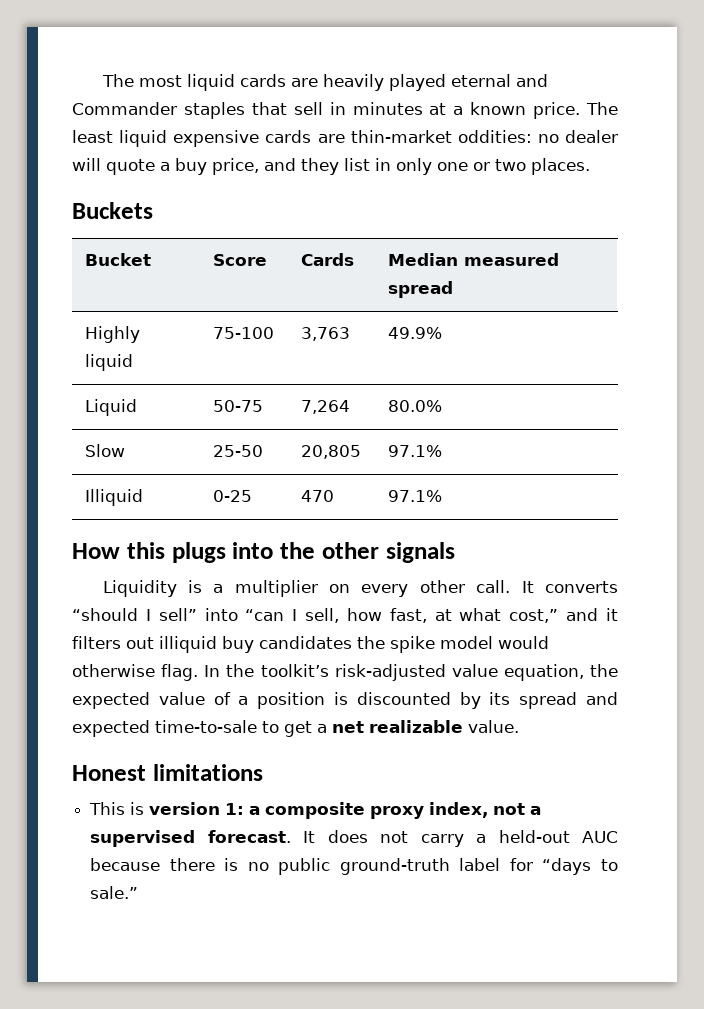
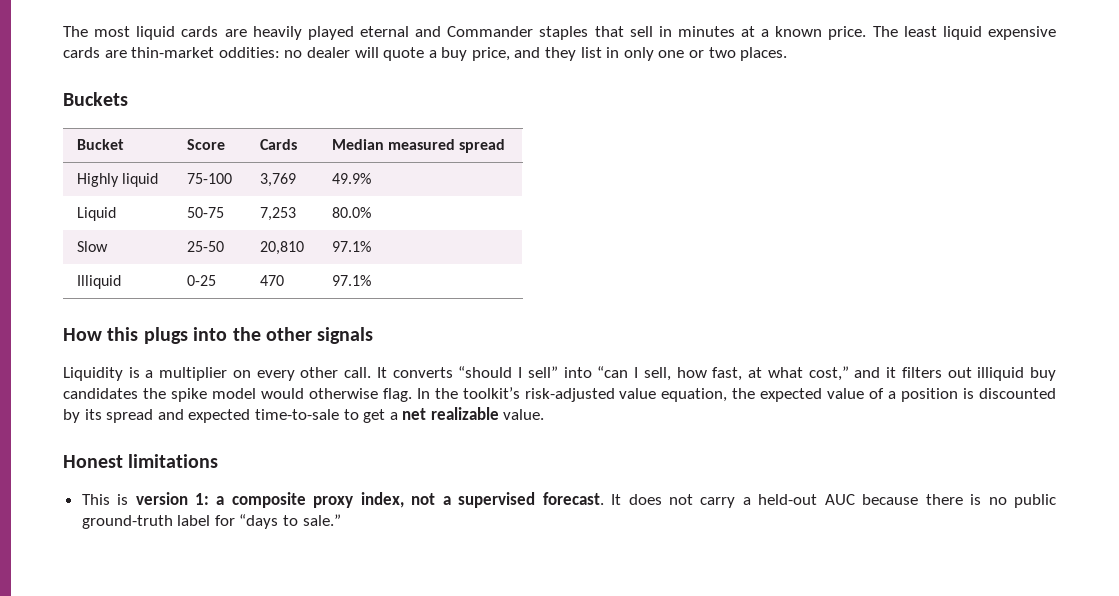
- Highly liquid | 75-100 | 3,763 | 49.9%
+ Highly liquid | 75-100 | 3,769 | 49.9%
- Liquid | 50-75 | 7,264 | 80.0%
+ Liquid | 50-75 | 7,253 | 80.0%
- Slow | 25-50 | 20,805 | 97.1%
+ Slow | 25-50 | 20,810 | 97.1%

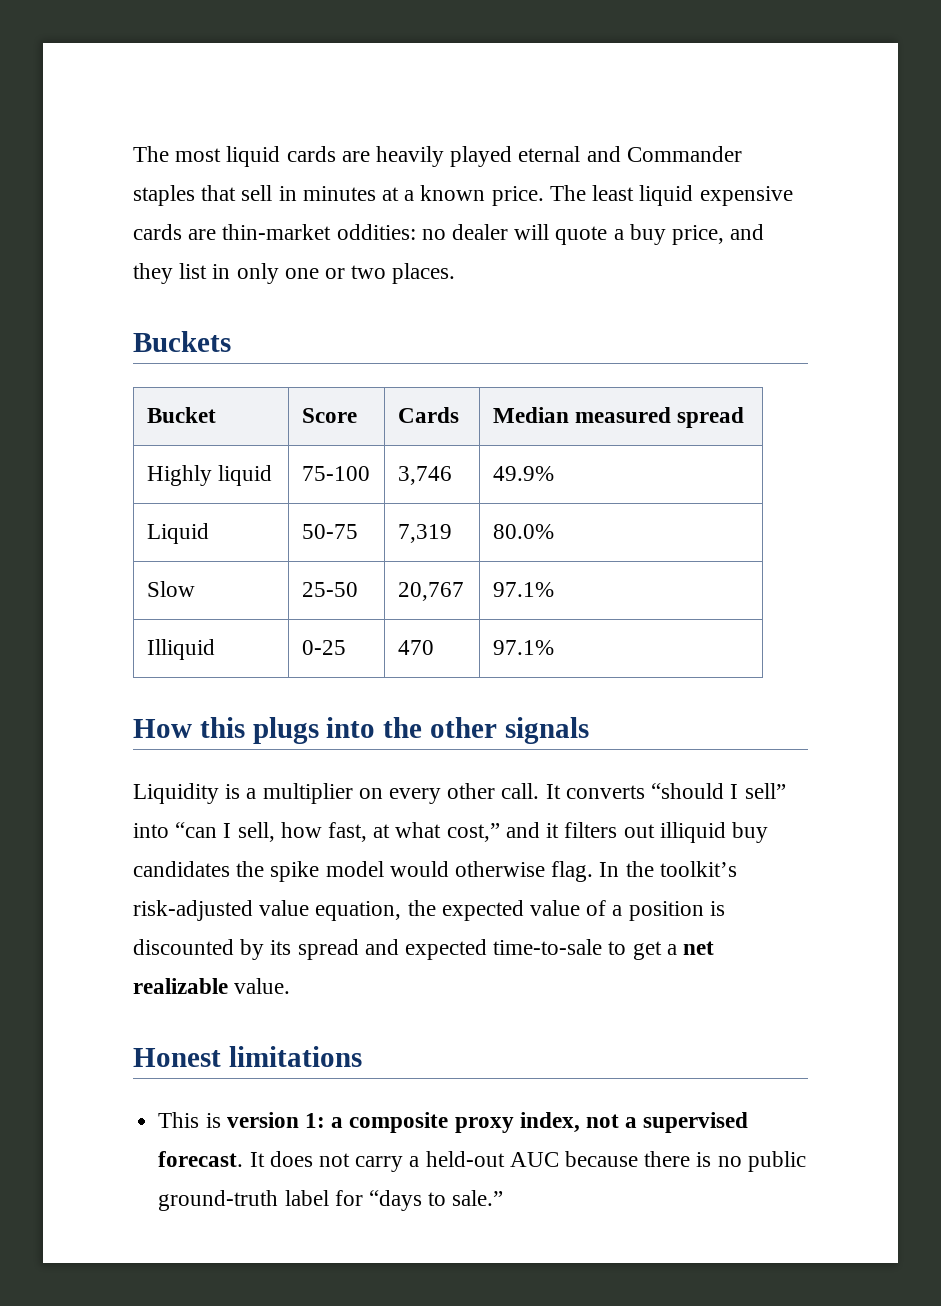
- Highly liquid | 75-100 | 3,769 | 49.9%
+ Highly liquid | 75-100 | 3,746 | 49.9%
- Liquid | 50-75 | 7,253 | 80.0%
+ Liquid | 50-75 | 7,319 | 80.0%
- Slow | 25-50 | 20,810 | 97.1%
+ Slow | 25-50 | 20,767 | 97.1%

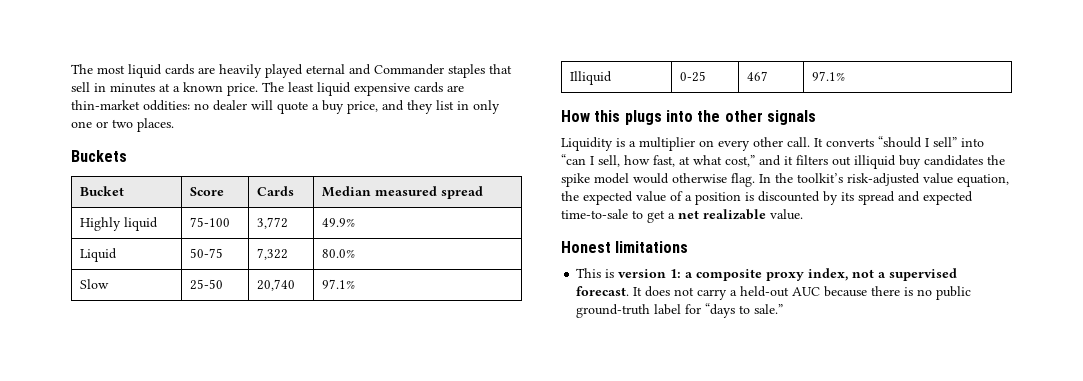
- Highly liquid | 75-100 | 3,746 | 49.9%
+ Highly liquid | 75-100 | 3,772 | 49.9%
- Liquid | 50-75 | 7,319 | 80.0%
+ Liquid | 50-75 | 7,322 | 80.0%
- Slow | 25-50 | 20,767 | 97.1%
+ Slow | 25-50 | 20,740 | 97.1%
- Illiquid | 0-25 | 470 | 97.1%
+ Illiquid | 0-25 | 467 | 97.1%

